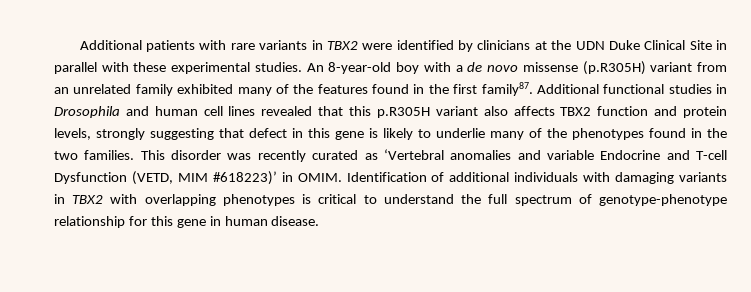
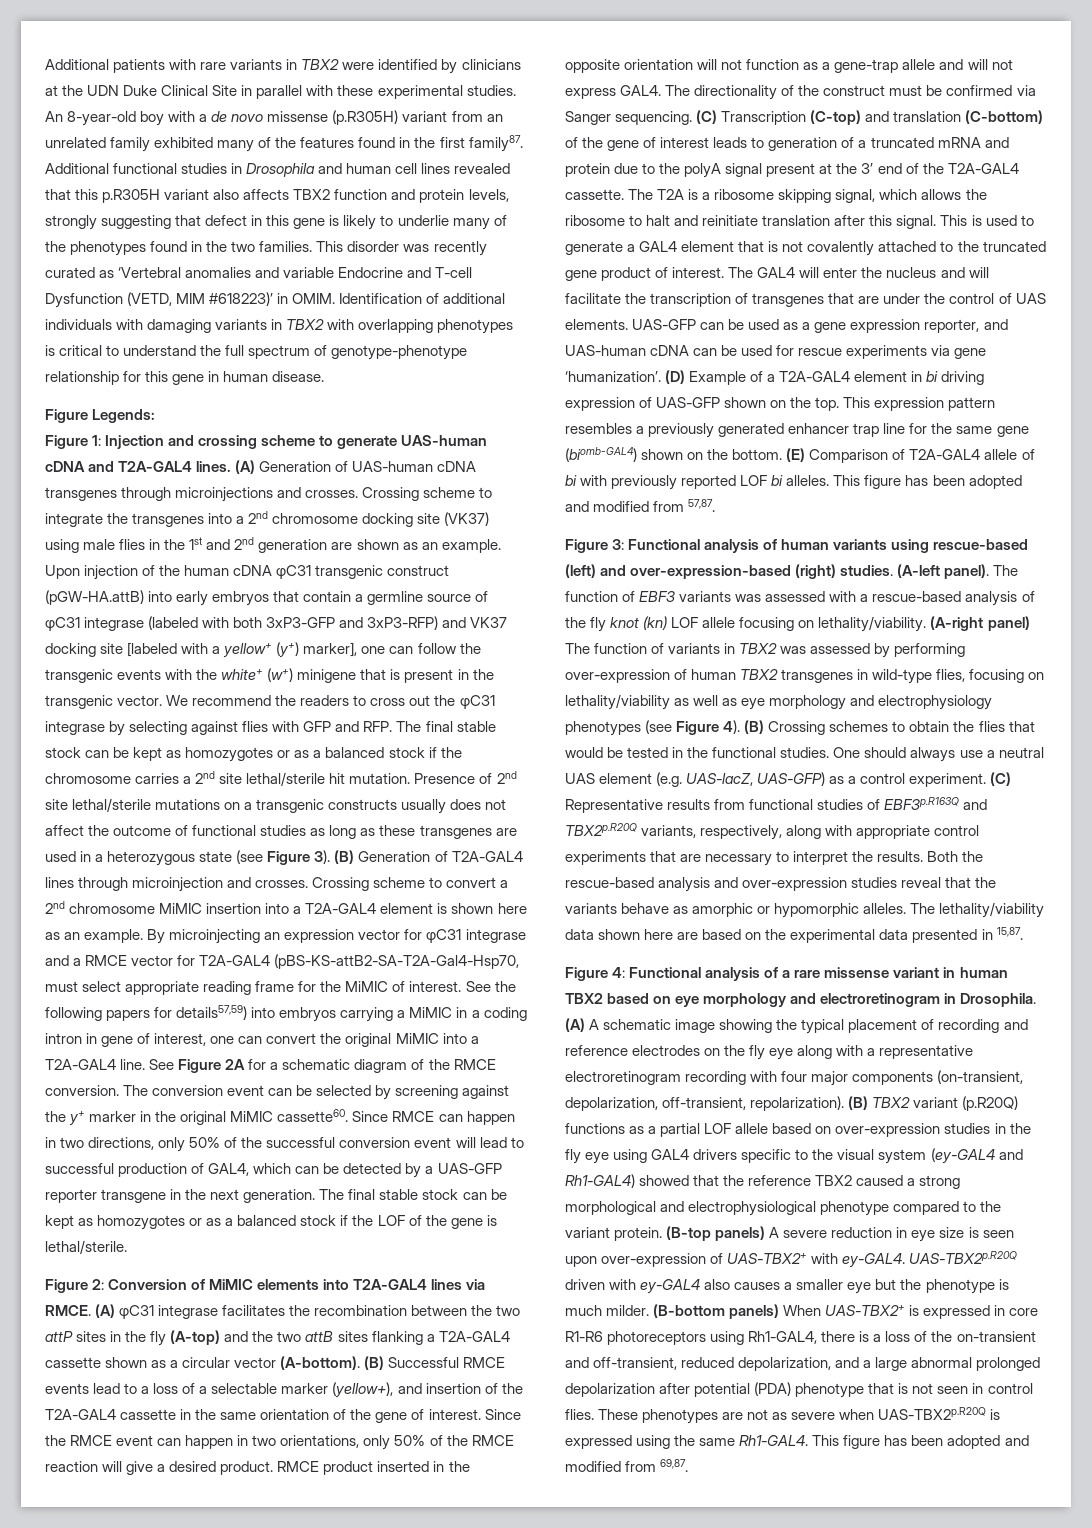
+ Figure Legends:
+ Figure 1: Injection and crossing scheme to generate UAS-human cDNA and T2A-GAL4 lines. (A) Generation of UAS-human cDNA transgenes through microinjections and crosses. Crossing scheme to integrate the transgenes into a 2nd chromosome docking site (VK37) using male flies in the 1st and 2nd generation are shown as an example. Upon injection of the human cDNA φC31 transgenic construct (pGW-HA.attB) into early embryos that contain a germline source of φC31 integrase (labeled with both 3xP3-GFP and 3xP3-RFP) and VK37 docking site [labeled with a yellow+ (y+) marker], one can follow the transgenic events with the white+ (w+) minigene that is present in the transgenic vector. We recommend the readers to cross out the φC31 integrase by selecting against flies with GFP and RFP. The final stable stock can be kept as homozygotes or as a balanced stock if the chromosome carries a 2nd site lethal/sterile hit mutation. Presence of 2nd site lethal/sterile mutations on a transgenic constructs usually does not affect the outcome of functional studies as long as these transgenes are used in a heterozygous state (see Figure 3). (B) Generation of T2A-GAL4 lines through microinjection and crosses. Crossing scheme to convert a 2nd chromosome MiMIC insertion into a T2A-GAL4 element is shown here as an example. By microinjecting an expression vector for φC31 integrase and a RMCE vector for T2A-GAL4 (pBS-KS-attB2-SA-T2A-Gal4-Hsp70, must select appropriate reading frame for the MiMIC of interest. See the following papers for details57,59) into embryos carrying a MiMIC in a coding intron in gene of interest, one can convert the original MiMIC into a T2A-GAL4 line. See Figure 2A for a schematic diagram of the RMCE conversion. The conversion event can be selected by screening against the y+ marker in the original MiMIC cassette60. Since RMCE can happen in two directions, only 50% of the successful conversion event will lead to successful production of GAL4, which can be detected by a UAS-GFP reporter transgene in the next generation. The final stable stock can be kept as homozygotes or as a balanced stock if the LOF of the gene is lethal/sterile.
+ Figure 2: Conversion of MiMIC elements into T2A-GAL4 lines via RMCE. (A) φC31 integrase facilitates the recombination between the two attP sites in the fly (A-top) and the two attB sites flanking a T2A-GAL4 cassette shown as a circular vector (A-bottom). (B) Successful RMCE events lead to a loss of a selectable marker (yellow+), and insertion of the T2A-GAL4 cassette in the same orientation of the gene of interest. Since the RMCE event can happen in two orientations, only 50% of the RMCE reaction will give a desired product. RMCE product inserted in the opposite orientation will not function as a gene-trap allele and will not express GAL4. The directionality of the construct must be confirmed via Sanger sequencing. (C) Transcription (C-top) and translation (C-bottom) of the gene of interest leads to generation of a truncated mRNA and protein due to the polyA signal present at the 3’ end of the T2A-GAL4 cassette. The T2A is a ribosome skipping signal, which allows the ribosome to halt and reinitiate translation after this signal. This is used to generate a GAL4 element that is not covalently attached to the truncated gene product of interest. The GAL4 will enter the nucleus and will facilitate the transcription of transgenes that are under the control of UAS elements. UAS-GFP can be used as a gene expression reporter, and UAS-human cDNA can be used for rescue experiments via gene ‘humanization’. (D) Example of a T2A-GAL4 element in bi driving expression of UAS-GFP shown on the top. This expression pattern resembles a previously generated enhancer trap line for the same gene (biomb-GAL4) shown on the bottom. (E) Comparison of T2A-GAL4 allele of bi with previously reported LOF bi alleles. This figure has been adopted and modified from 57,87.
+ Figure 3: Functional analysis of human variants using rescue-based (left) and over-expression-based (right) studies. (A-left panel). The function of EBF3 variants was assessed with a rescue-based analysis of the fly knot (kn) LOF allele focusing on lethality/viability. (A-right panel) The function of variants in TBX2 was assessed by performing over-expression of human TBX2 transgenes in wild-type flies, focusing on lethality/viability as well as eye morphology and electrophysiology phenotypes (see Figure 4). (B) Crossing schemes to obtain the flies that would be tested in the functional studies. One should always use a neutral UAS element (e.g. UAS-lacZ, UAS-GFP) as a control experiment. (C) Representative results from functional studies of EBF3p.R163Q and TBX2p.R20Q variants, respectively, along with appropriate control experiments that are necessary to interpret the results. Both the rescue-based analysis and over-expression studies reveal that the variants behave as amorphic or hypomorphic alleles. The lethality/viability data shown here are based on the experimental data presented in 15,87.
+ Figure 4: Functional analysis of a rare missense variant in human TBX2 based on eye morphology and electroretinogram in Drosophila. (A) A schematic image showing the typical placement of recording and reference electrodes on the fly eye along with a representative electroretinogram recording with four major components (on-transient, depolarization, off-transient, repolarization). (B) TBX2 variant (p.R20Q) functions as a partial LOF allele based on over-expression studies in the fly eye using GAL4 drivers specific to the visual system (ey-GAL4 and Rh1-GAL4) showed that the reference TBX2 caused a strong morphological and electrophysiological phenotype compared to the variant protein. (B-top panels) A severe reduction in eye size is seen upon over-expression of UAS-TBX2+ with ey-GAL4. UAS-TBX2p.R20Q driven with ey-GAL4 also causes a smaller eye but the phenotype is much milder. (B-bottom panels) When UAS-TBX2+ is expressed in core R1-R6 photoreceptors using Rh1-GAL4, there is a loss of the on-transient and off-transient, reduced depolarization, and a large abnormal prolonged depolarization after potential (PDA) phenotype that is not seen in control flies. These phenotypes are not as severe when UAS-TBX2p.R20Q is expressed using the same Rh1-GAL4. This figure has been adopted and modified from 69,87.

